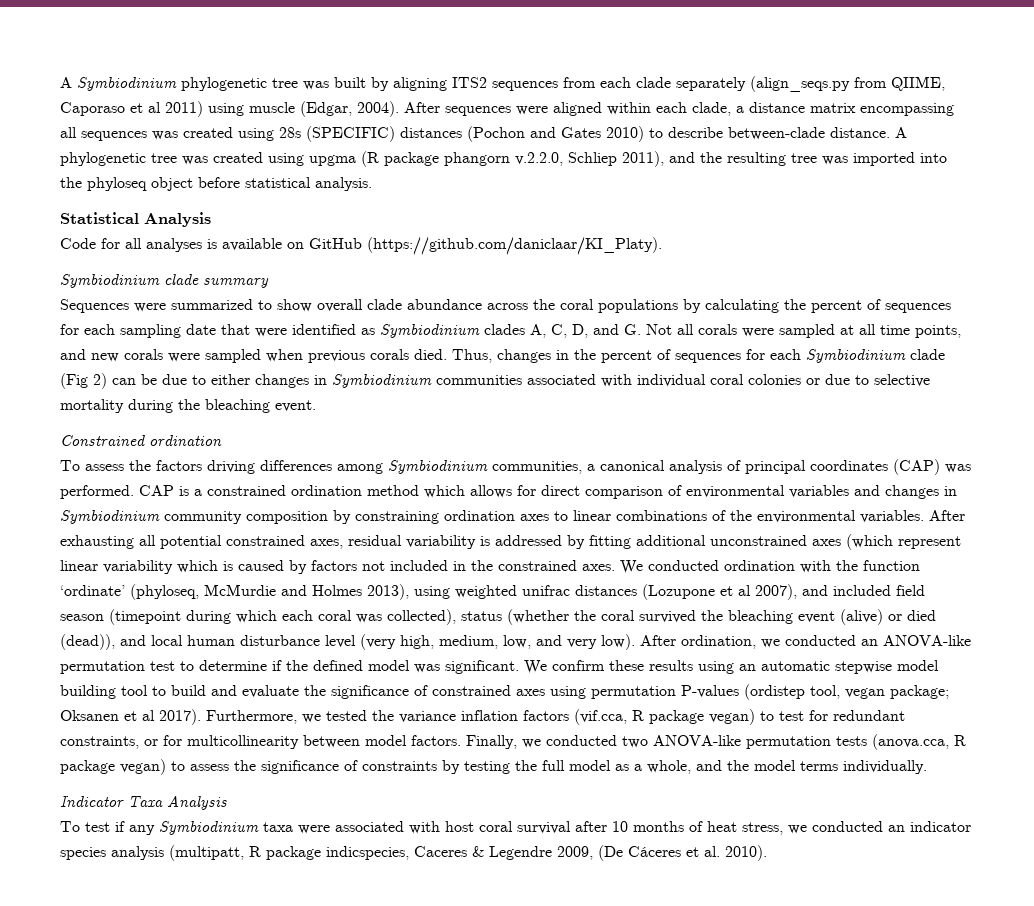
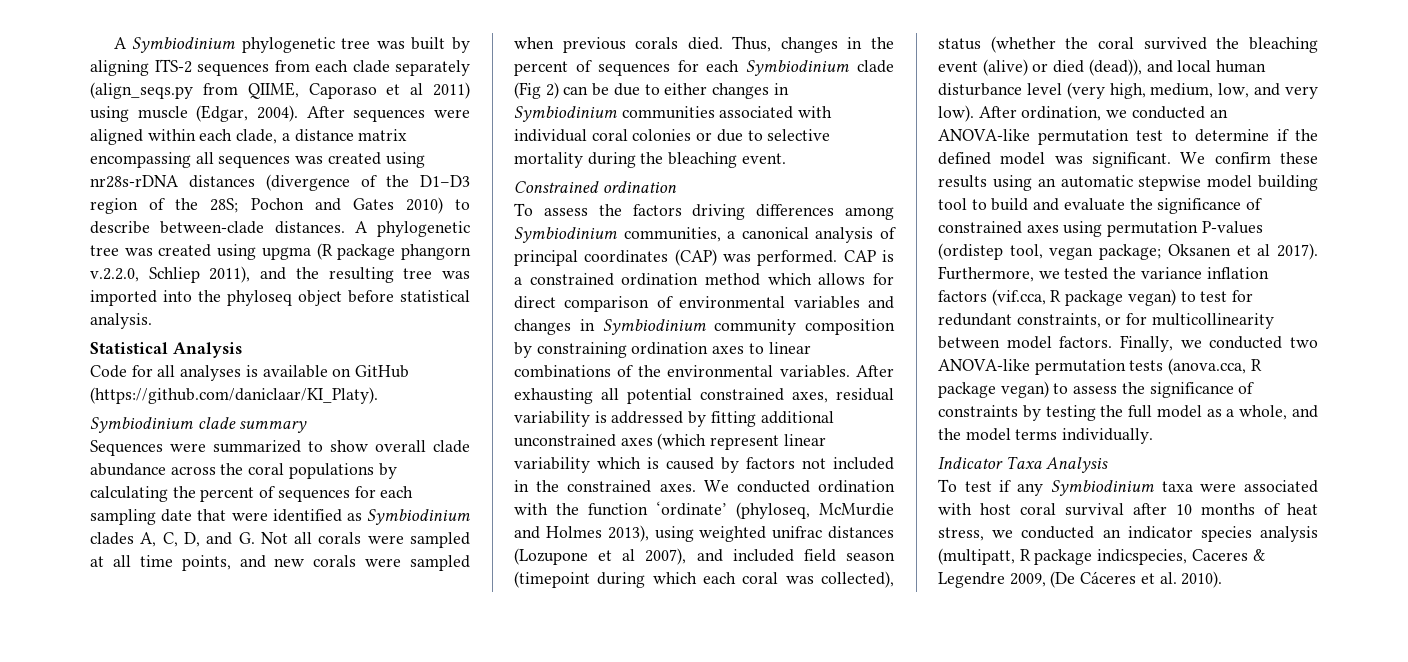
- A Symbiodinium phylogenetic tree was built by aligning ITS2 sequences from each clade separately (align_seqs.py from QIIME, Caporaso et al 2011) using muscle (Edgar, 2004).
+ A Symbiodinium phylogenetic tree was built by aligning ITS-2 sequences from each clade separately (align_seqs.py from QIIME, Caporaso et al 2011) using muscle (Edgar, 2004).
- After sequences were aligned within each clade, a distance matrix encompassing all sequences was created using 28s (SPECIFIC) distances (Pochon and Gates 2010) to describe between-clade distance.
+ After sequences were aligned within each clade, a distance matrix encompassing all sequences was created using nr28s-rDNA distances (divergence of the D1–D3 region of the 28S; Pochon and Gates 2010) to describe between-clade distances.

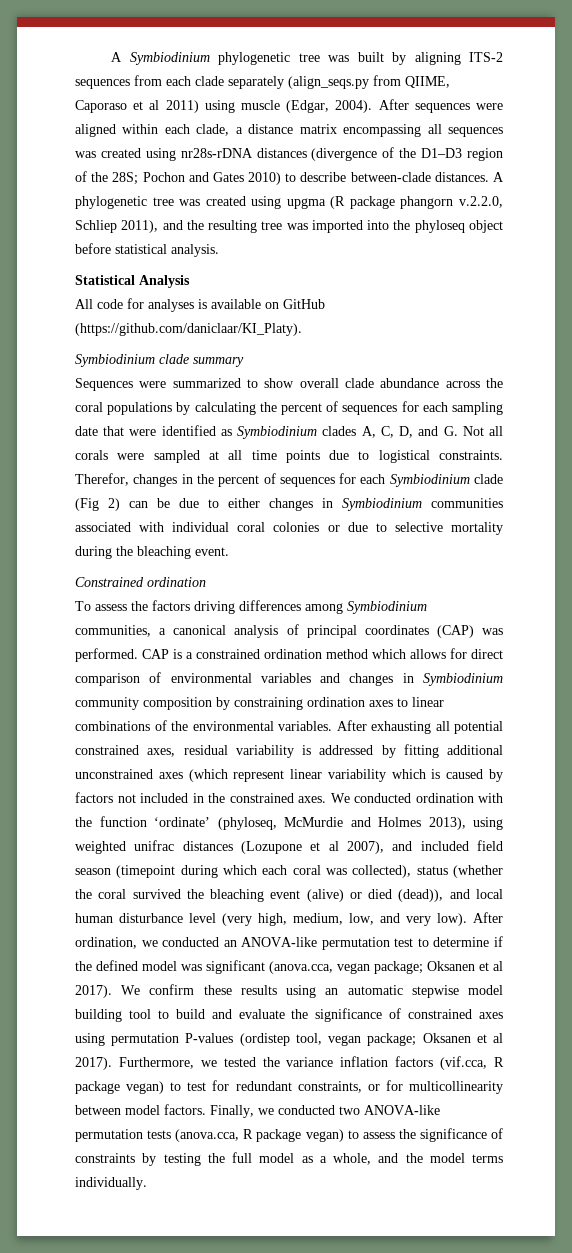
- Code for all analyses is available on GitHub (https://github.com/daniclaar/KI_Platy).
+ All code for analyses is available on GitHub (https://github.com/daniclaar/KI_Platy).
- Sequences were summarized to show overall clade abundance across the coral populations by calculating the percent of sequences for each sampling date that were identified as Symbiodinium clades A, C, D, and G. Not all corals were sampled at all time points, and new corals were sampled when previous corals died. Thus, changes in the percent of sequences for each Symbiodinium clade (Fig 2) can be due to either changes in Symbiodinium communities associated with individual coral colonies or due to selective mortality during the bleaching event.
+ Sequences were summarized to show overall clade abundance across the coral populations by calculating the percent of sequences for each sampling date that were identified as Symbiodinium clades A, C, D, and G. Not all corals were sampled at all time points due to logistical constraints. Therefor, changes in the percent of sequences for each Symbiodinium clade (Fig 2) can be due to either changes in Symbiodinium communities associated with individual coral colonies or due to selective mortality during the bleaching event.
- After ordination, we conducted an ANOVA-like permutation test to determine if the defined model was significant.
+ After ordination, we conducted an ANOVA-like permutation test to determine if the defined model was significant (anova.cca, vegan package; Oksanen et al 2017).
- Indicator Taxa Analysis
- To test if any Symbiodinium taxa were associated with host coral survival after 10 months of heat stress, we conducted an indicator species analysis (multipatt, R package indicspecies, Caceres & Legendre 2009, (De Cáceres et al. 2010).

